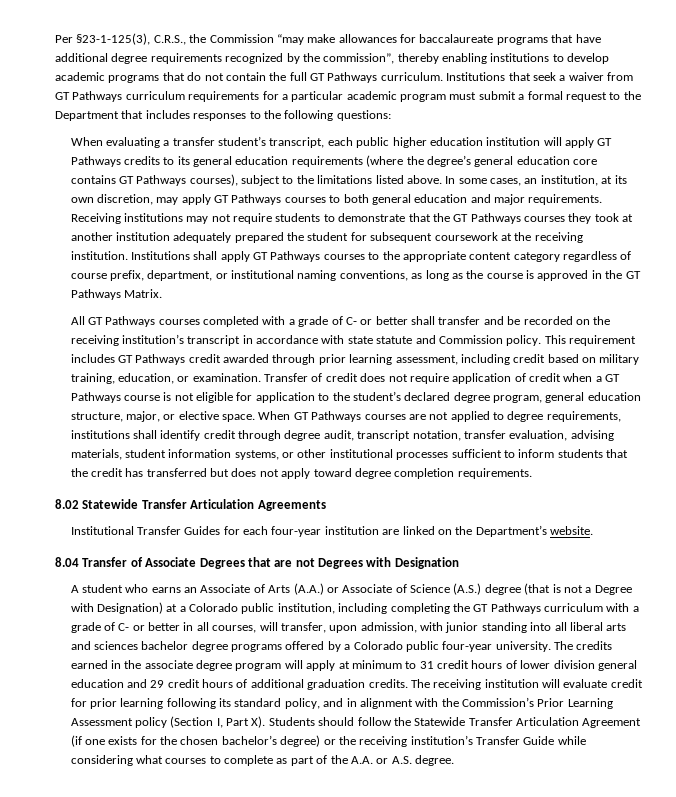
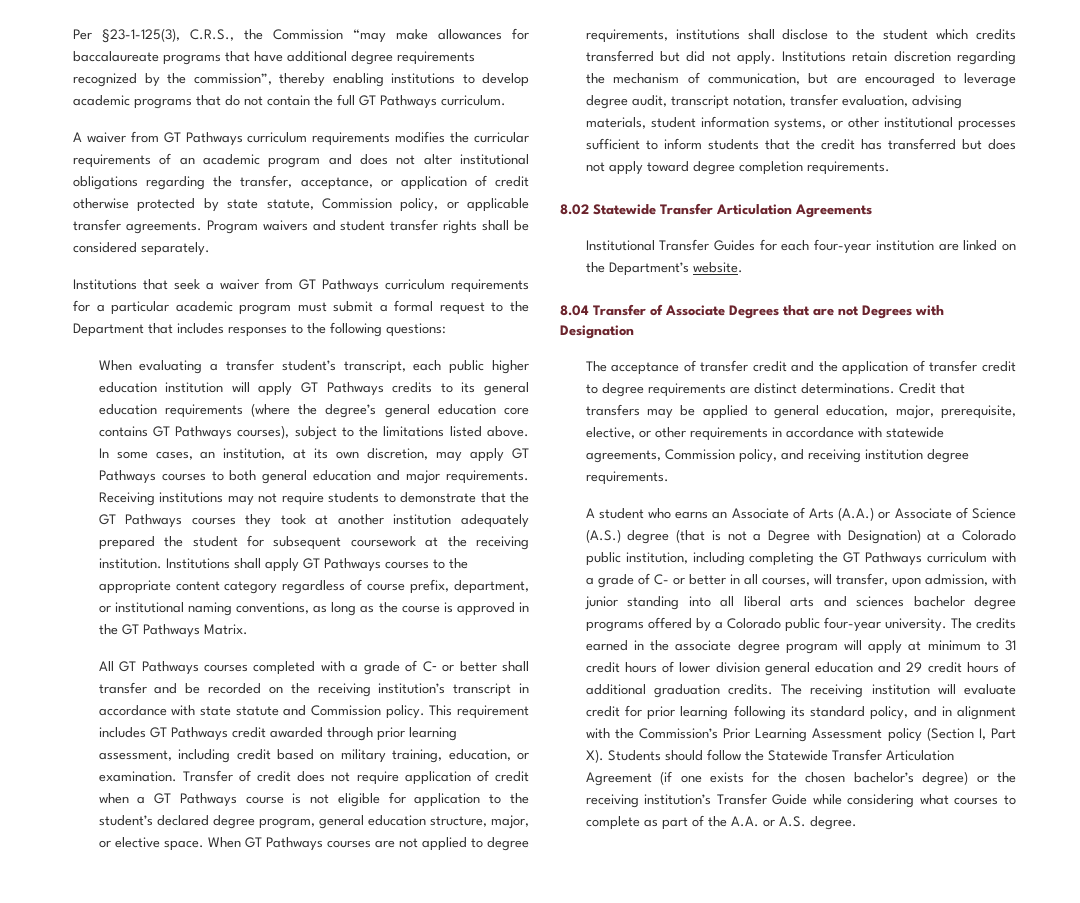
- Per §23-1-125(3), C.R.S., the Commission “may make allowances for baccalaureate programs that have additional degree requirements recognized by the commission”, thereby enabling institutions to develop academic programs that do not contain the full GT Pathways curriculum. Institutions that seek a waiver from GT Pathways curriculum requirements for a particular academic program must submit a formal request to the Department that includes responses to the following questions:
+ Per §23-1-125(3), C.R.S., the Commission “may make allowances for baccalaureate programs that have additional degree requirements recognized by the commission”, thereby enabling institutions to develop academic programs that do not contain the full GT Pathways curriculum.
+ A waiver from GT Pathways curriculum requirements modifies the curricular requirements of an academic program and does not alter institutional obligations regarding the transfer, acceptance, or application of credit otherwise protected by state statute, Commission policy, or applicable transfer agreements. Program waivers and student transfer rights shall be considered separately.
+ Institutions that seek a waiver from GT Pathways curriculum requirements for a particular academic program must submit a formal request to the Department that includes responses to the following questions:
- When GT Pathways courses are not applied to degree requirements, institutions shall identify credit through degree audit, transcript notation, transfer evaluation, advising materials, student information systems, or other institutional processes sufficient to inform students that the credit has transferred but does not apply toward degree completion requirements.
+ When GT Pathways courses are not applied to degree requirements, institutions shall disclose to the student which credits transferred but did not apply. Institutions retain discretion regarding the mechanism of communication, but are encouraged to leverage degree audit, transcript notation, transfer evaluation, advising materials, student information systems, or other institutional processes sufficient to inform students that the credit has transferred but does not apply toward degree completion requirements.
+ The acceptance of transfer credit and the application of transfer credit to degree requirements are distinct determinations. Credit that transfers may be applied to general education, major, prerequisite, elective, or other requirements in accordance with statewide agreements, Commission policy, and receiving institution degree requirements.

